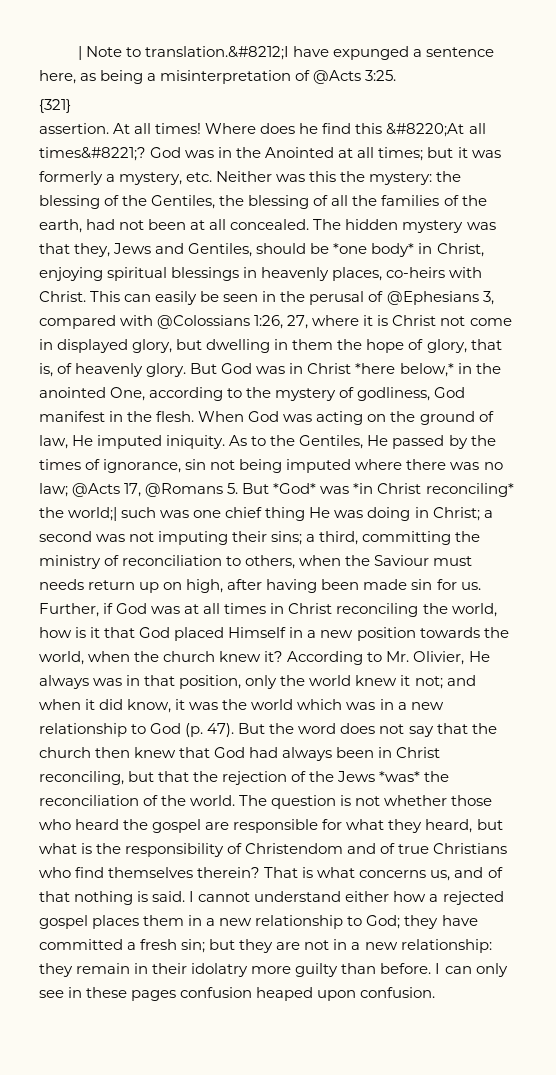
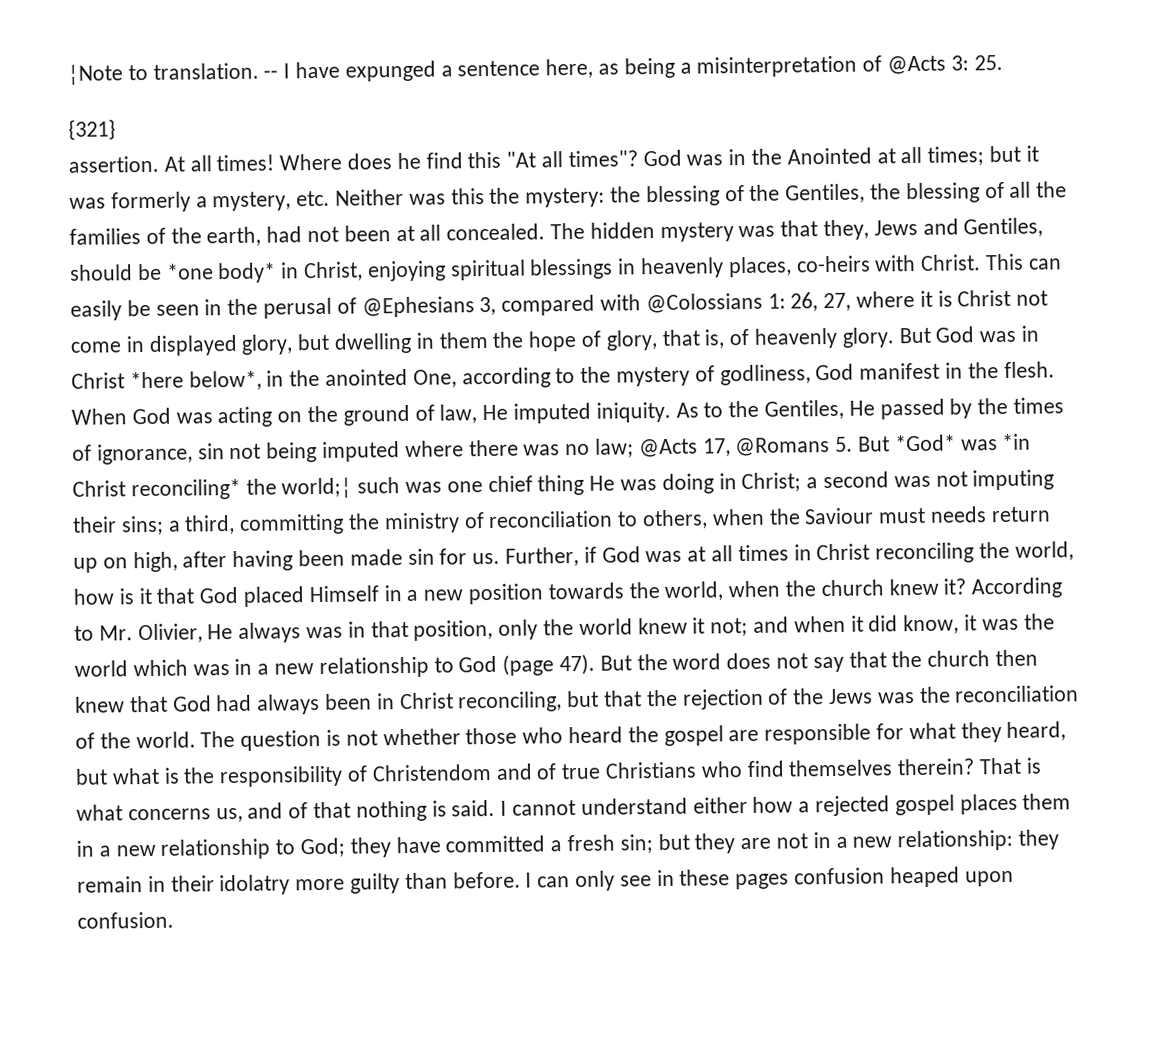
- | Note to translation.&#8212;I have expunged a sentence here, as being a misinterpretation of @Acts 3:25.
+ ¦Note to translation. -- I have expunged a sentence here, as being a misinterpretation of @Acts 3: 25.
- Where does he find this &#8220;At all times&#8221;?
+ Where does he find this "At all times"?
- This can easily be seen in the perusal of @Ephesians 3, compared with @Colossians 1:26, 27, where it is Christ not come in displayed glory, but dwelling in them the hope of glory, that is, of heavenly glory.
+ This can easily be seen in the perusal of @Ephesians 3, compared with @Colossians 1: 26, 27, where it is Christ not come in displayed glory, but dwelling in them the hope of glory, that is, of heavenly glory.
- But God was in Christ *here below,* in the anointed One, according to the mystery of godliness, God manifest in the flesh.
+ But God was in Christ *here below*, in the anointed One, according to the mystery of godliness, God manifest in the flesh.
- @Acts 17, @Romans 5. But *God* was *in Christ reconciling* the world;| such was one chief thing He was doing in Christ;
+ @Acts 17, @Romans 5. But *God* was *in Christ reconciling* the world;¦ such was one chief thing He was doing in Christ;
- According to Mr. Olivier, He always was in that position, only the world knew it not; and when it did know, it was the world which was in a new relationship to God (p. 47).
+ According to Mr. Olivier, He always was in that position, only the world knew it not; and when it did know, it was the world which was in a new relationship to God (page 47).
- But the word does not say that the church then knew that God had always been in Christ reconciling, but that the rejection of the Jews *was* the reconciliation of the world.
+ But the word does not say that the church then knew that God had always been in Christ reconciling, but that the rejection of the Jews was the reconciliation of the world.

